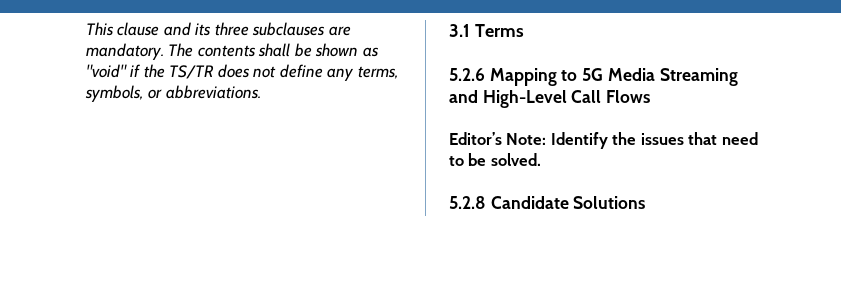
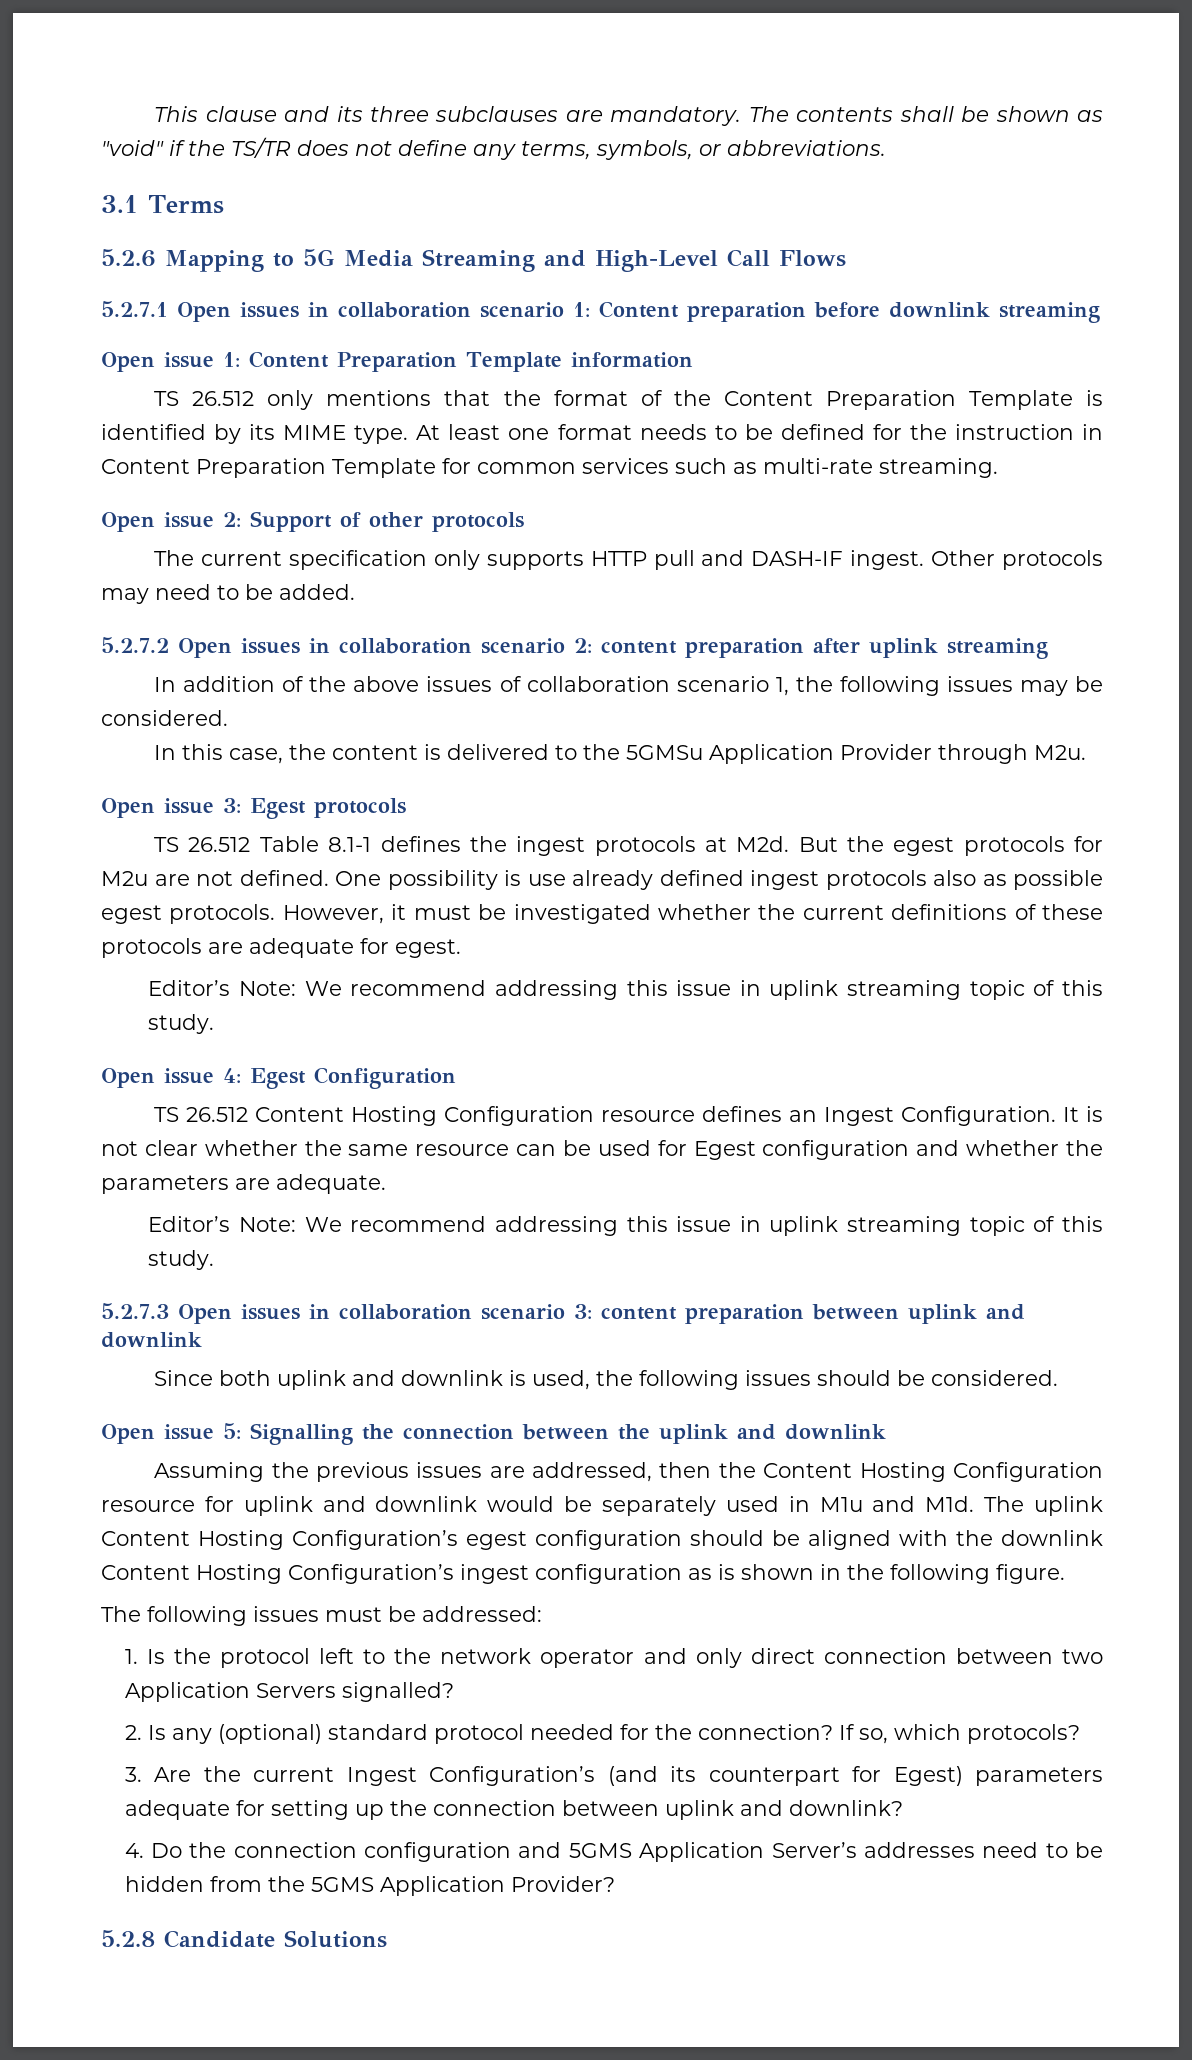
- Editor’s Note: Identify the issues that need to be solved.
+ 5.2.7.1 Open issues in collaboration scenario 1: Content preparation before downlink streaming
+ Open issue 1: Content Preparation Template information
+ TS 26.512 only mentions that the format of the Content Preparation Template is identified by its MIME type. At least one format needs to be defined for the instruction in Content Preparation Template for common services such as multi-rate streaming.
+ Open issue 2: Support of other protocols
+ The current specification only supports HTTP pull and DASH-IF ingest. Other protocols may need to be added.
+ 5.2.7.2 Open issues in collaboration scenario 2: content preparation after uplink streaming
+ In addition of the above issues of collaboration scenario 1, the following issues may be considered.
+ In this case, the content is delivered to the 5GMSu Application Provider through M2u.
+ Open issue 3: Egest protocols
+ TS 26.512 Table 8.1-1 defines the ingest protocols at M2d. But the egest protocols for M2u are not defined. One possibility is use already defined ingest protocols also as possible egest protocols. However, it must be investigated whether the current definitions of these protocols are adequate for egest.
+ Editor’s Note: We recommend addressing this issue in uplink streaming topic of this study.
+ Open issue 4: Egest Configuration
+ TS 26.512 Content Hosting Configuration resource defines an Ingest Configuration. It is not clear whether the same resource can be used for Egest configuration and whether the parameters are adequate.
+ Editor’s Note: We recommend addressing this issue in uplink streaming topic of this study.
+ 5.2.7.3 Open issues in collaboration scenario 3: content preparation between uplink and downlink
+ Since both uplink and downlink is used, the following issues should be considered.
+ Open issue 5: Signalling the connection between the uplink and downlink
+ Assuming the previous issues are addressed, then the Content Hosting Configuration resource for uplink and downlink would be separately used in M1u and M1d. The uplink Content Hosting Configuration’s egest configuration should be aligned with the downlink Content Hosting Configuration’s ingest configuration as is shown in the following figure.
+ The following issues must be addressed:
+ 1. Is the protocol left to the network operator and only direct connection between two Application Servers signalled?
+ 2. Is any (optional) standard protocol needed for the connection? If so, which protocols?
+ 3. Are the current Ingest Configuration’s (and its counterpart for Egest) parameters adequate for setting up the connection between uplink and downlink?
+ 4. Do the connection configuration and 5GMS Application Server’s addresses need to be hidden from the 5GMS Application Provider?

